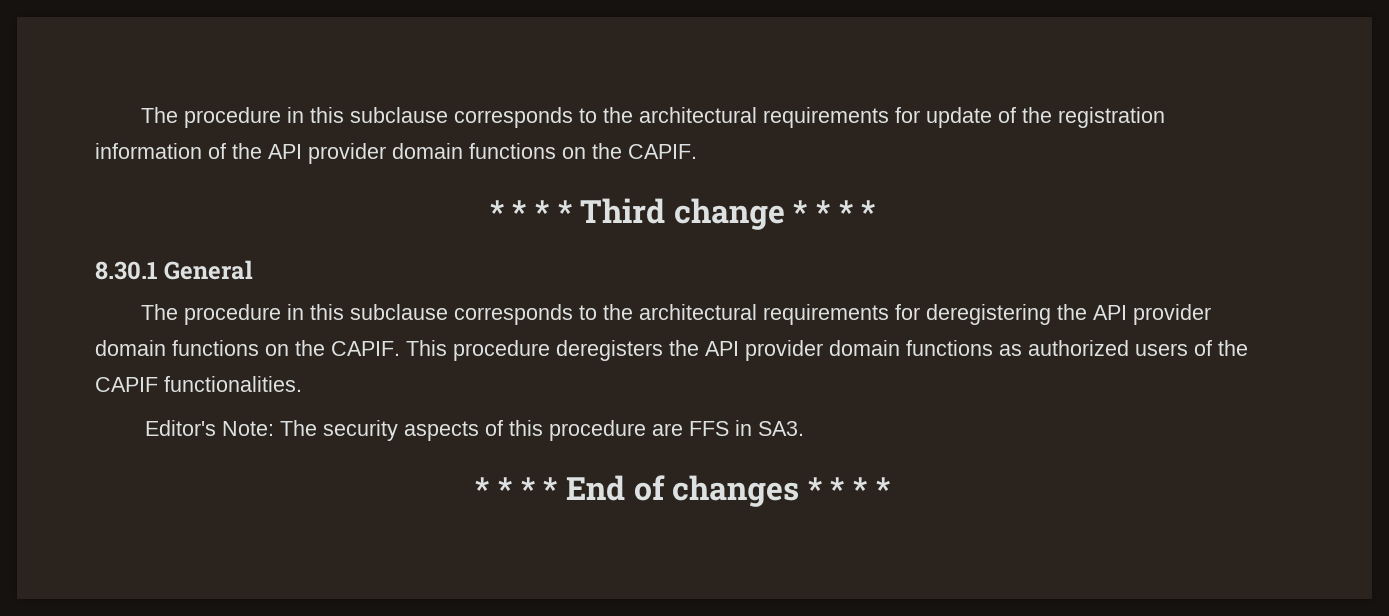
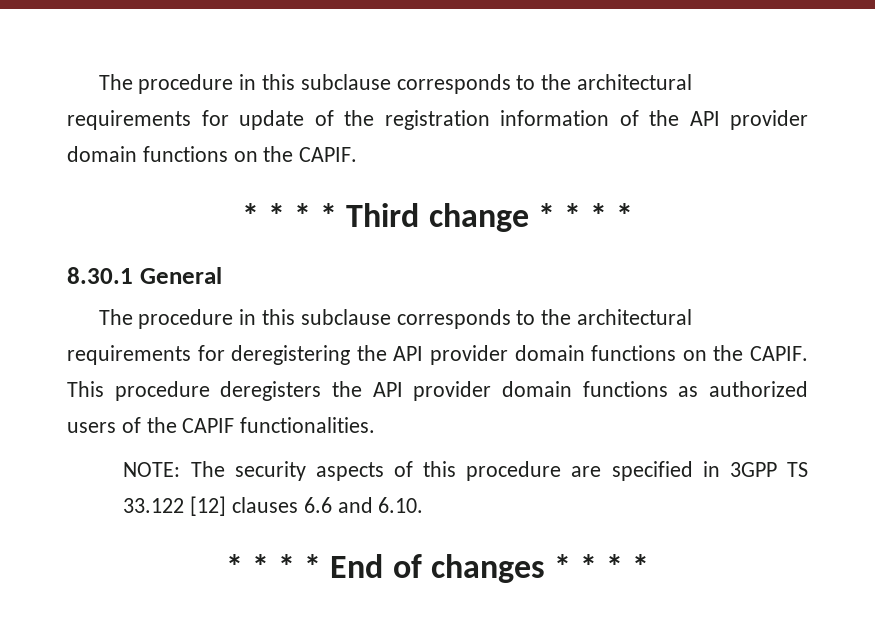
- Editor's Note: The security aspects of this procedure are FFS in SA3.
+ NOTE: The security aspects of this procedure are specified in 3GPP TS 33.122 [12] clauses 6.6 and 6.10.

